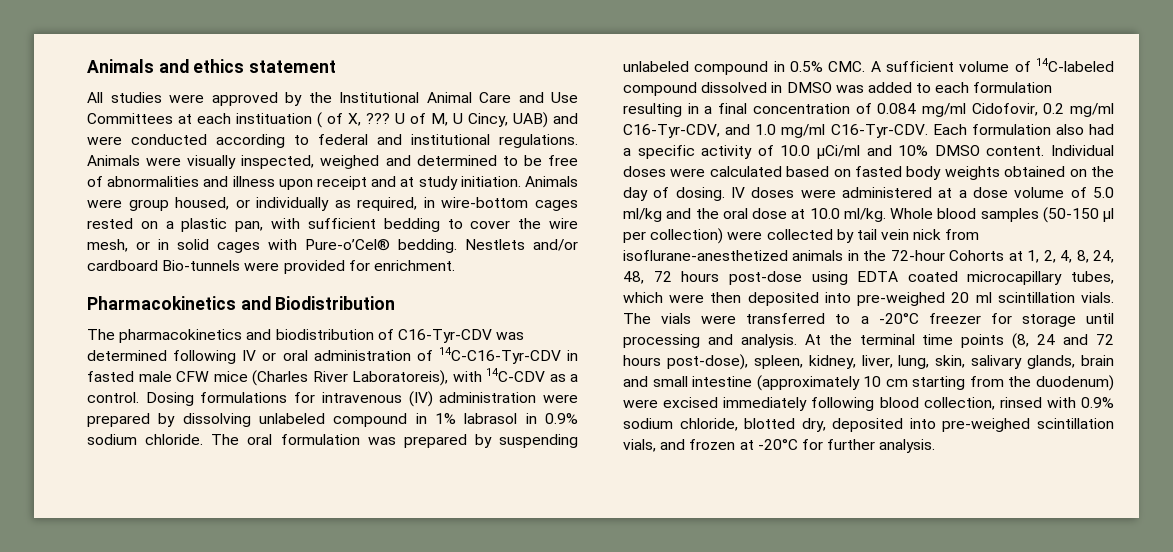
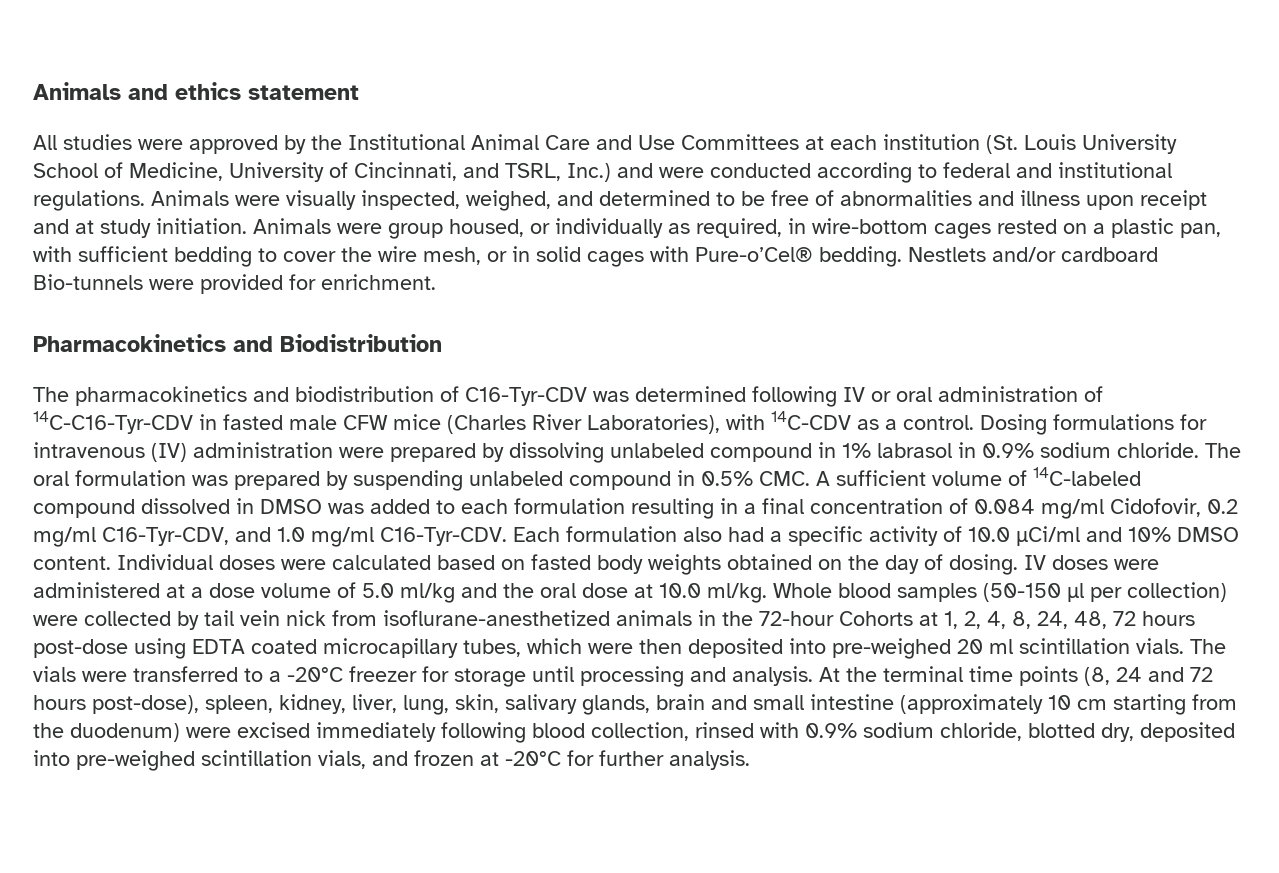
- All studies were approved by the Institutional Animal Care and Use Committees at each instituation ( of X, ??? U of M, U Cincy, UAB) and were conducted according to federal and institutional regulations.
+ All studies were approved by the Institutional Animal Care and Use Committees at each institution (St. Louis University School of Medicine, University of Cincinnati, and TSRL, Inc.) and were conducted according to federal and institutional regulations.
- Animals were visually inspected, weighed and determined to be free of abnormalities and illness upon receipt and at study initiation.
+ Animals were visually inspected, weighed, and determined to be free of abnormalities and illness upon receipt and at study initiation.
- The pharmacokinetics and biodistribution of C16-Tyr-CDV was determined following IV or oral administration of 14C-C16-Tyr-CDV in fasted male CFW mice (Charles River Laboratoreis), with 14C-CDV as a control.
+ The pharmacokinetics and biodistribution of C16-Tyr-CDV was determined following IV or oral administration of 14C-C16-Tyr-CDV in fasted male CFW mice (Charles River Laboratories), with 14C-CDV as a control.

